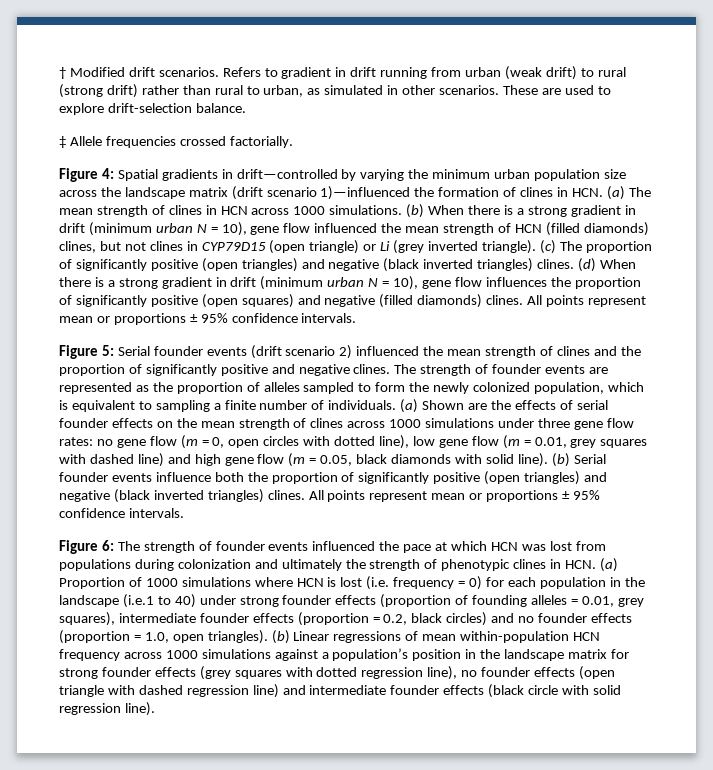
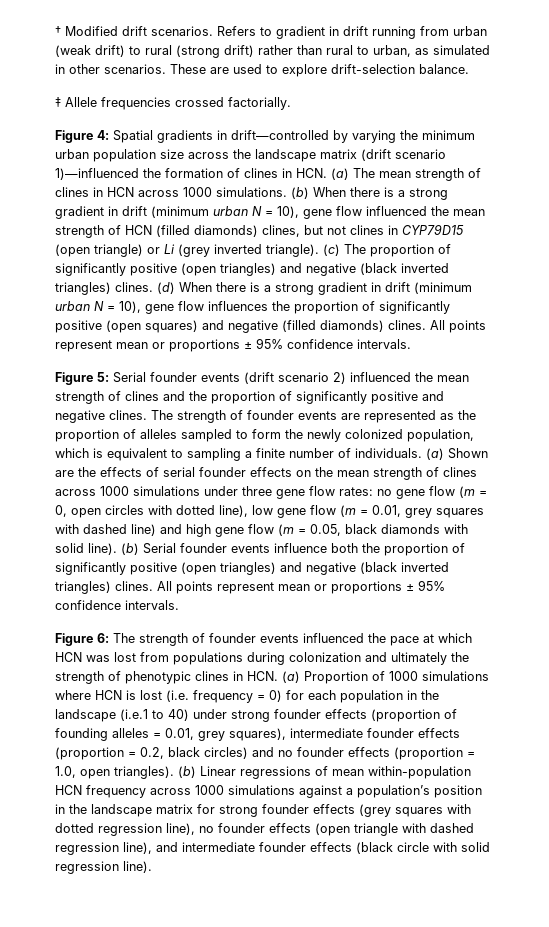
- (b) Linear regressions of mean within-population HCN frequency across 1000 simulations against a population’s position in the landscape matrix for strong founder effects (grey squares with dotted regression line), no founder effects (open triangle with dashed regression line) and intermediate founder effects (black circle with solid regression line).
+ (b) Linear regressions of mean within-population HCN frequency across 1000 simulations against a population’s position in the landscape matrix for strong founder effects (grey squares with dotted regression line), no founder effects (open triangle with dashed regression line), and intermediate founder effects (black circle with solid regression line).

